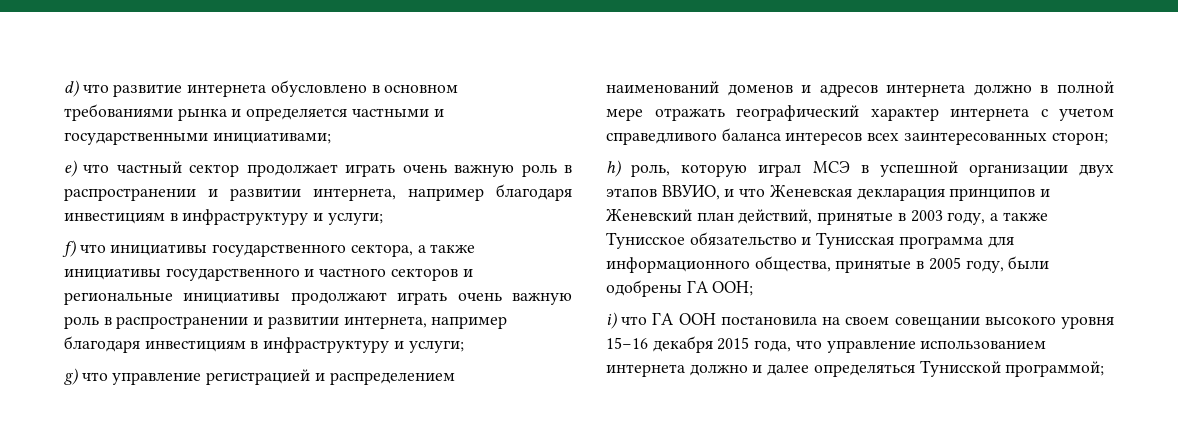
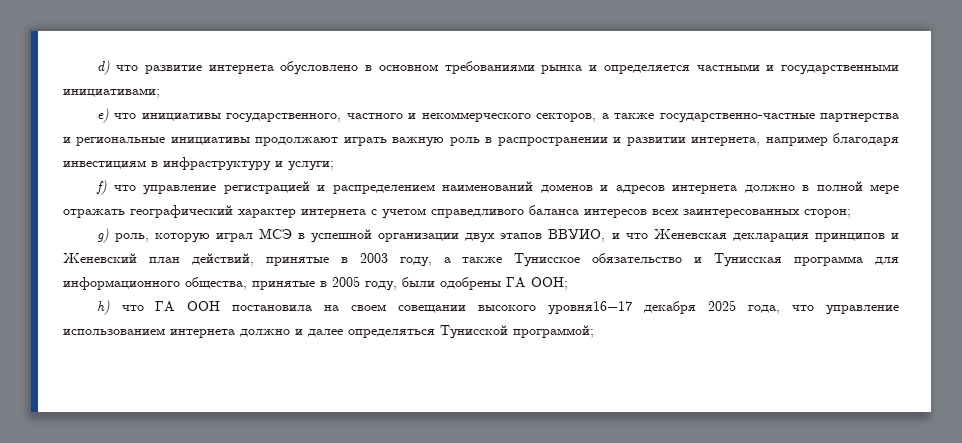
- e) что частный сектор продолжает играть очень важную роль в распространении и развитии интернета, например благодаря инвестициям в инфраструктуру и услуги;
+ e) что инициативы государственного, частного и некоммерческого секторов, а также государственно-частные партнерства и региональные инициативы продолжают играть важную роль в распространении и развитии интернета, например благодаря инвестициям в инфраструктуру и услуги;
- f) что инициативы государственного сектора, а также инициативы государственного и частного секторов и региональные инициативы продолжают играть очень важную роль в распространении и развитии интернета, например благодаря инвестициям в инфраструктуру и услуги;
- g) что управление регистрацией и распределением наименований доменов и адресов интернета должно в полной мере отражать географический характер интернета с учетом справедливого баланса интересов всех заинтересованных сторон;
+ f) что управление регистрацией и распределением наименований доменов и адресов интернета должно в полной мере отражать географический характер интернета с учетом справедливого баланса интересов всех заинтересованных сторон;
- h) роль, которую играл МСЭ в успешной организации двух этапов ВВУИО, и что Женевская декларация принципов и Женевский план действий, принятые в 2003 году, а также Тунисское обязательство и Тунисская программа для информационного общества, принятые в 2005 году, были одобрены ГА ООН;
+ g) роль, которую играл МСЭ в успешной организации двух этапов ВВУИО, и что Женевская декларация принципов и Женевский план действий, принятые в 2003 году, а также Тунисское обязательство и Тунисская программа для информационного общества, принятые в 2005 году, были одобрены ГА ООН;
- i) что ГА ООН постановила на своем совещании высокого уровня 15−16 декабря 2015 года, что управление использованием интернета должно и далее определяться Тунисской программой;
+ h) что ГА ООН постановила на своем совещании высокого уровня16−17 декабря 2025 года, что управление использованием интернета должно и далее определяться Тунисской программой;

